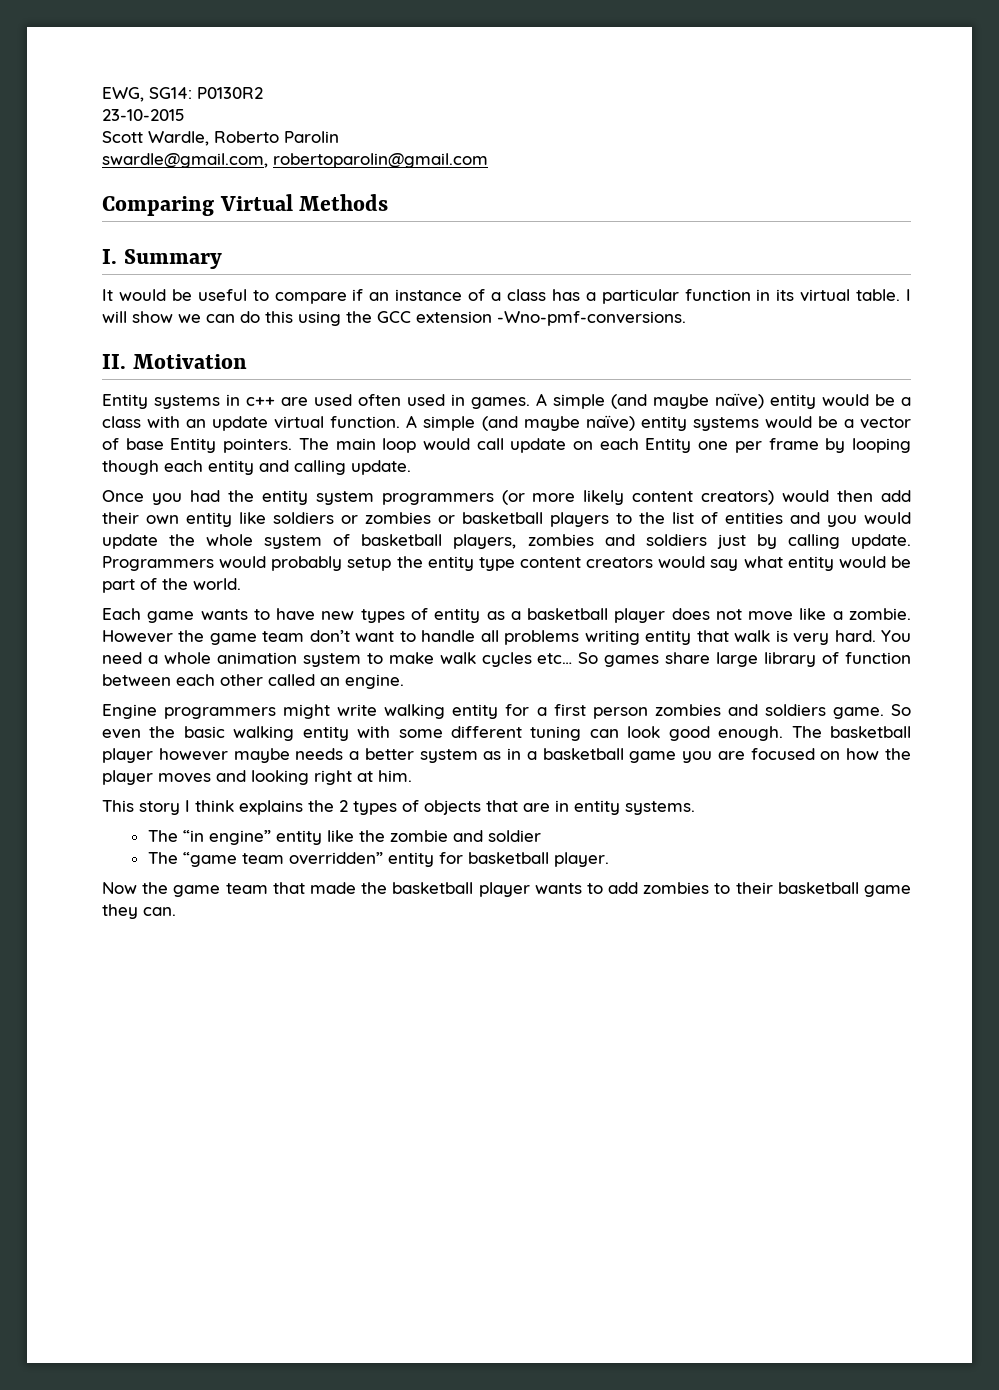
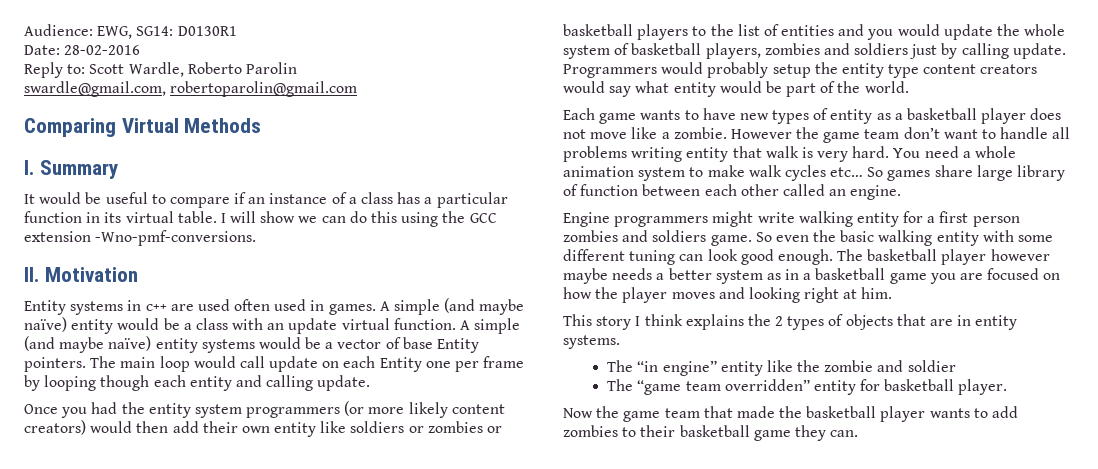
- EWG, SG14: P0130R2
- 23-10-2015
- Scott Wardle, Roberto Parolin
+ Audience: EWG, SG14: D0130R1
+ Date: 28-02-2016
+ Reply to: Scott Wardle, Roberto Parolin

